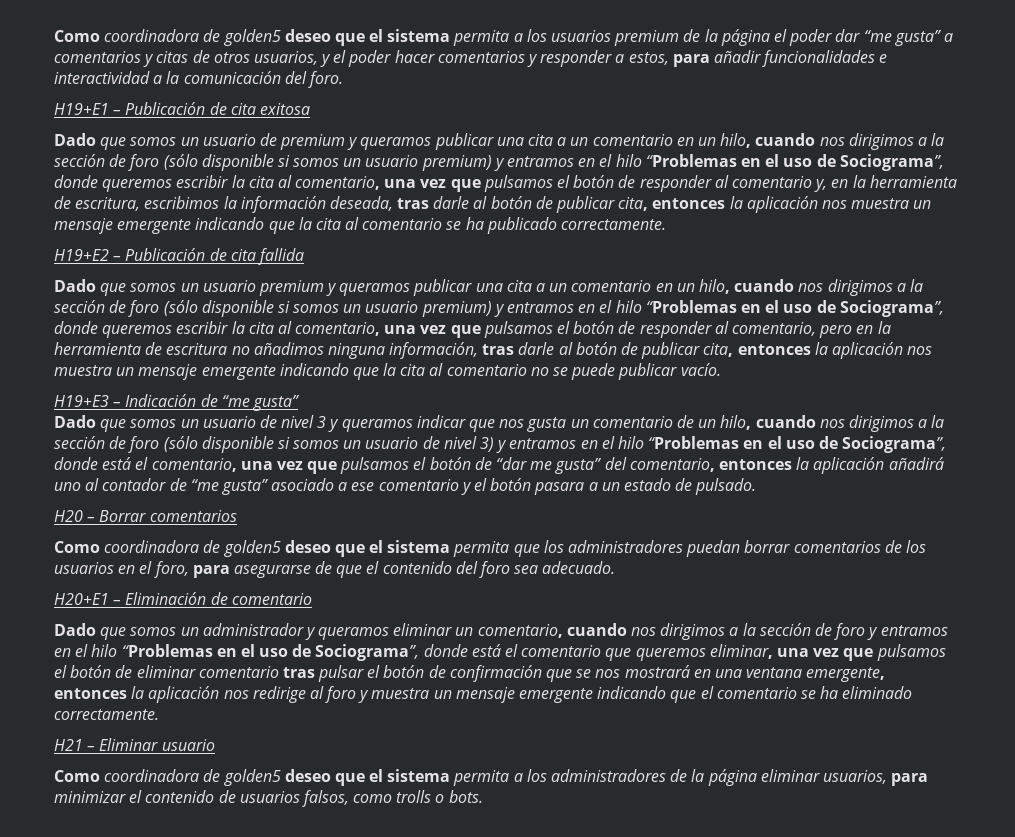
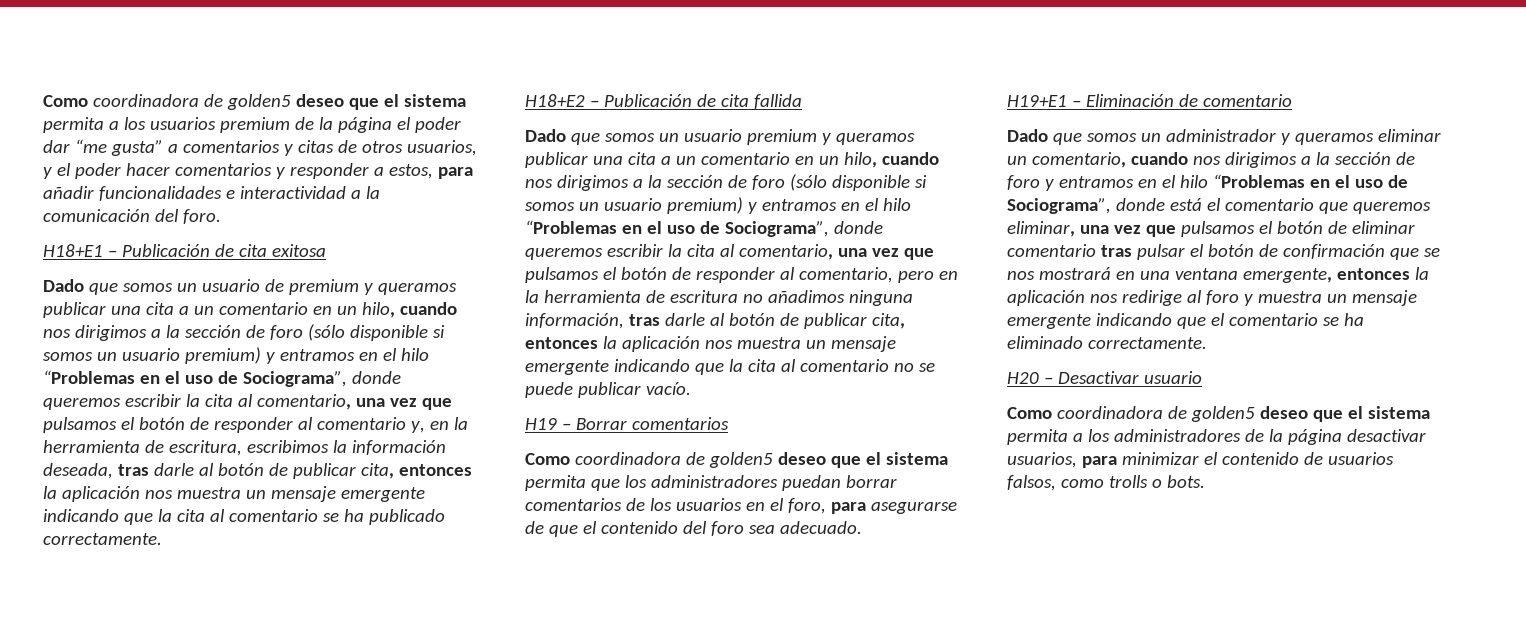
- H19+E1 – Publicación de cita exitosa
+ H18+E1 – Publicación de cita exitosa
- H19+E2 – Publicación de cita fallida
+ H18+E2 – Publicación de cita fallida
- H19+E3 – Indicación de “me gusta”
- Dado que somos un usuario de nivel 3 y queramos indicar que nos gusta un comentario de un hilo, cuando nos dirigimos a la sección de foro (sólo disponible si somos un usuario de nivel 3) y entramos en el hilo “Problemas en el uso de Sociograma”, donde está el comentario, una vez que pulsamos el botón de “dar me gusta” del comentario, entonces la aplicación añadirá uno al contador de “me gusta” asociado a ese comentario y el botón pasara a un estado de pulsado.
- H20 – Borrar comentarios
+ H19 – Borrar comentarios
- H20+E1 – Eliminación de comentario
+ H19+E1 – Eliminación de comentario
- H21 – Eliminar usuario
+ H20 – Desactivar usuario
- Como coordinadora de golden5 deseo que el sistema permita a los administradores de la página eliminar usuarios, para minimizar el contenido de usuarios falsos, como trolls o bots.
+ Como coordinadora de golden5 deseo que el sistema permita a los administradores de la página desactivar usuarios, para minimizar el contenido de usuarios falsos, como trolls o bots.

